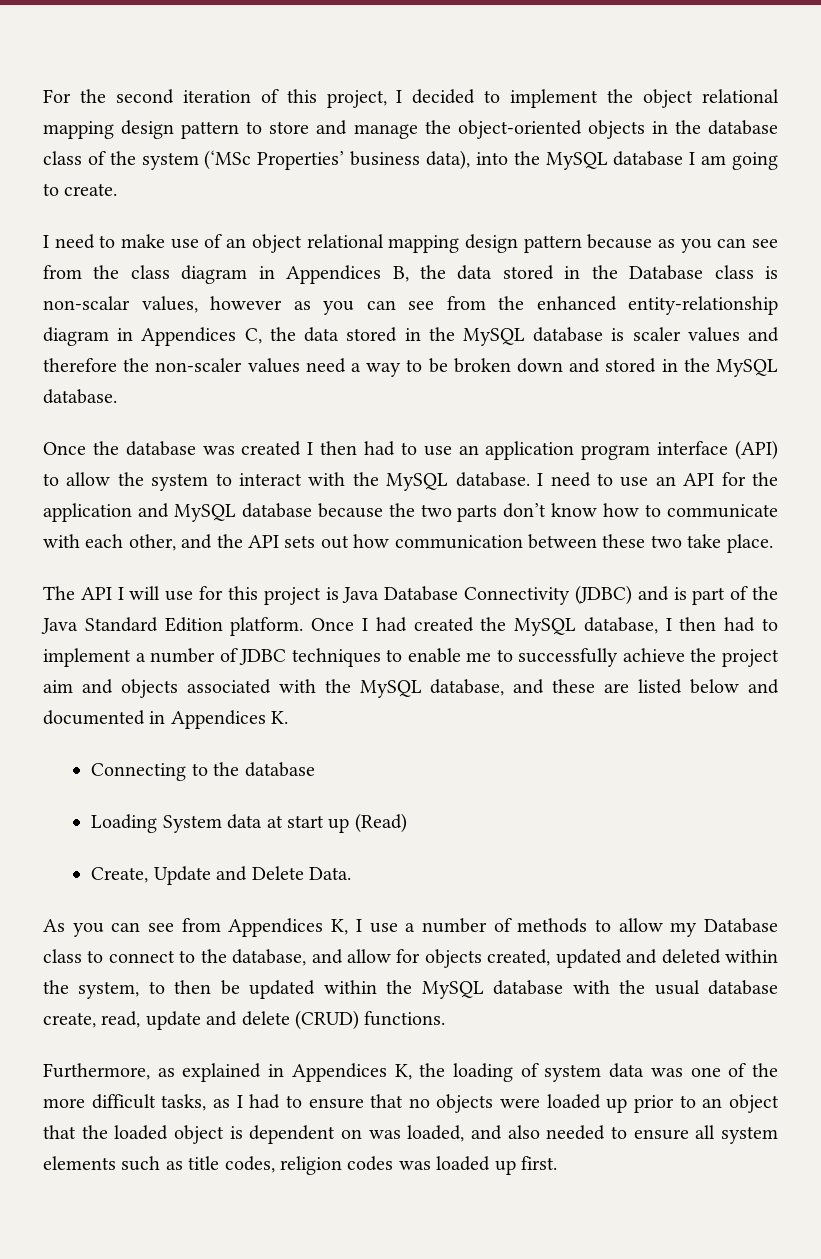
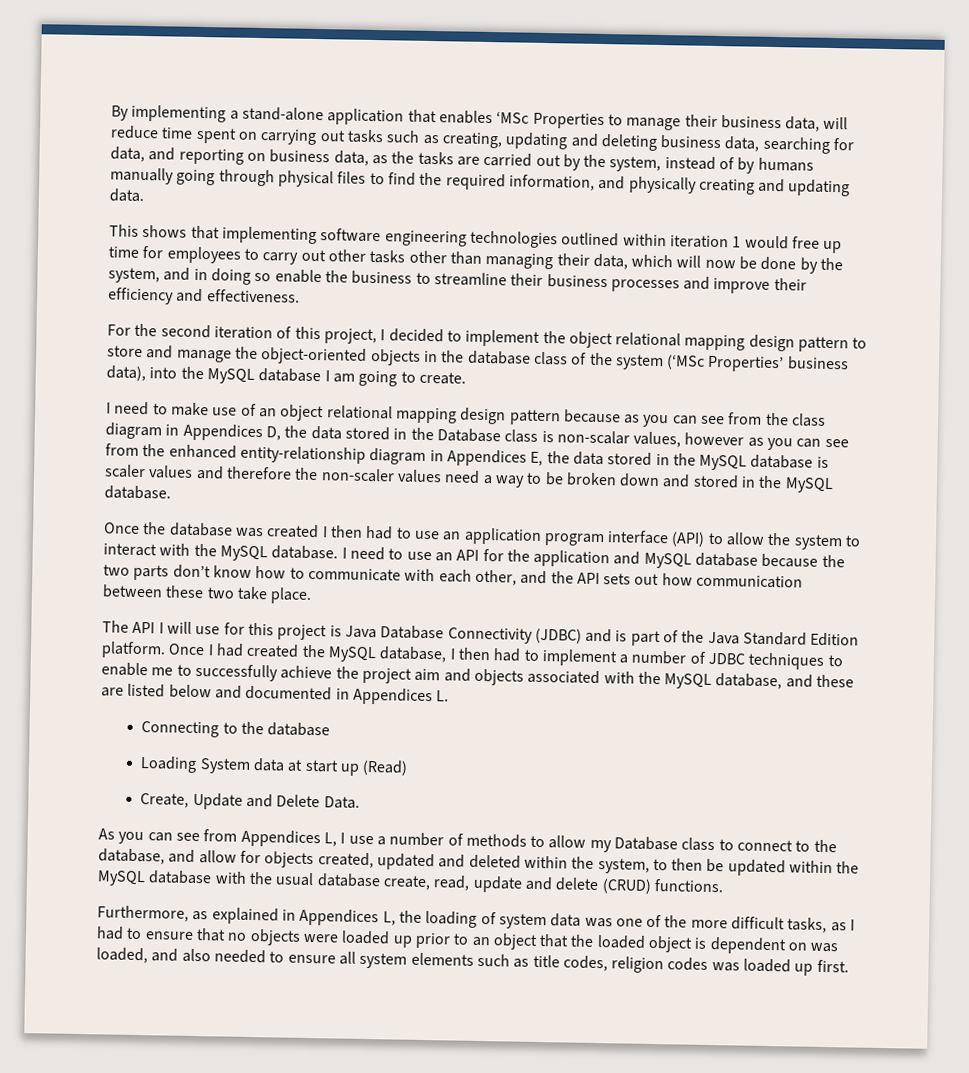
+ By implementing a stand-alone application that enables ‘MSc Properties to manage their business data, will reduce time spent on carrying out tasks such as creating, updating and deleting business data, searching for data, and reporting on business data, as the tasks are carried out by the system, instead of by humans manually going through physical files to find the required information, and physically creating and updating data.
+ This shows that implementing software engineering technologies outlined within iteration 1 would free up time for employees to carry out other tasks other than managing their data, which will now be done by the system, and in doing so enable the business to streamline their business processes and improve their efficiency and effectiveness.
- I need to make use of an object relational mapping design pattern because as you can see from the class diagram in Appendices B, the data stored in the Database class is non-scalar values, however as you can see from the enhanced entity-relationship diagram in Appendices C, the data stored in the MySQL database is scaler values and therefore the non-scaler values need a way to be broken down and stored in the MySQL database.
+ I need to make use of an object relational mapping design pattern because as you can see from the class diagram in Appendices D, the data stored in the Database class is non-scalar values, however as you can see from the enhanced entity-relationship diagram in Appendices E, the data stored in the MySQL database is scaler values and therefore the non-scaler values need a way to be broken down and stored in the MySQL database.
- Once I had created the MySQL database, I then had to implement a number of JDBC techniques to enable me to successfully achieve the project aim and objects associated with the MySQL database, and these are listed below and documented in Appendices K.
+ Once I had created the MySQL database, I then had to implement a number of JDBC techniques to enable me to successfully achieve the project aim and objects associated with the MySQL database, and these are listed below and documented in Appendices L.
- As you can see from Appendices K, I use a number of methods to allow my Database class to connect to the database, and allow for objects created, updated and deleted within the system, to then be updated within the MySQL database with the usual database create, read, update and delete (CRUD) functions.
+ As you can see from Appendices L, I use a number of methods to allow my Database class to connect to the database, and allow for objects created, updated and deleted within the system, to then be updated within the MySQL database with the usual database create, read, update and delete (CRUD) functions.
- Furthermore, as explained in Appendices K, the loading of system data was one of the more difficult tasks, as I had to ensure that no objects were loaded up prior to an object that the loaded object is dependent on was loaded, and also needed to ensure all system elements such as title codes, religion codes was loaded up first.
+ Furthermore, as explained in Appendices L, the loading of system data was one of the more difficult tasks, as I had to ensure that no objects were loaded up prior to an object that the loaded object is dependent on was loaded, and also needed to ensure all system elements such as title codes, religion codes was loaded up first.

